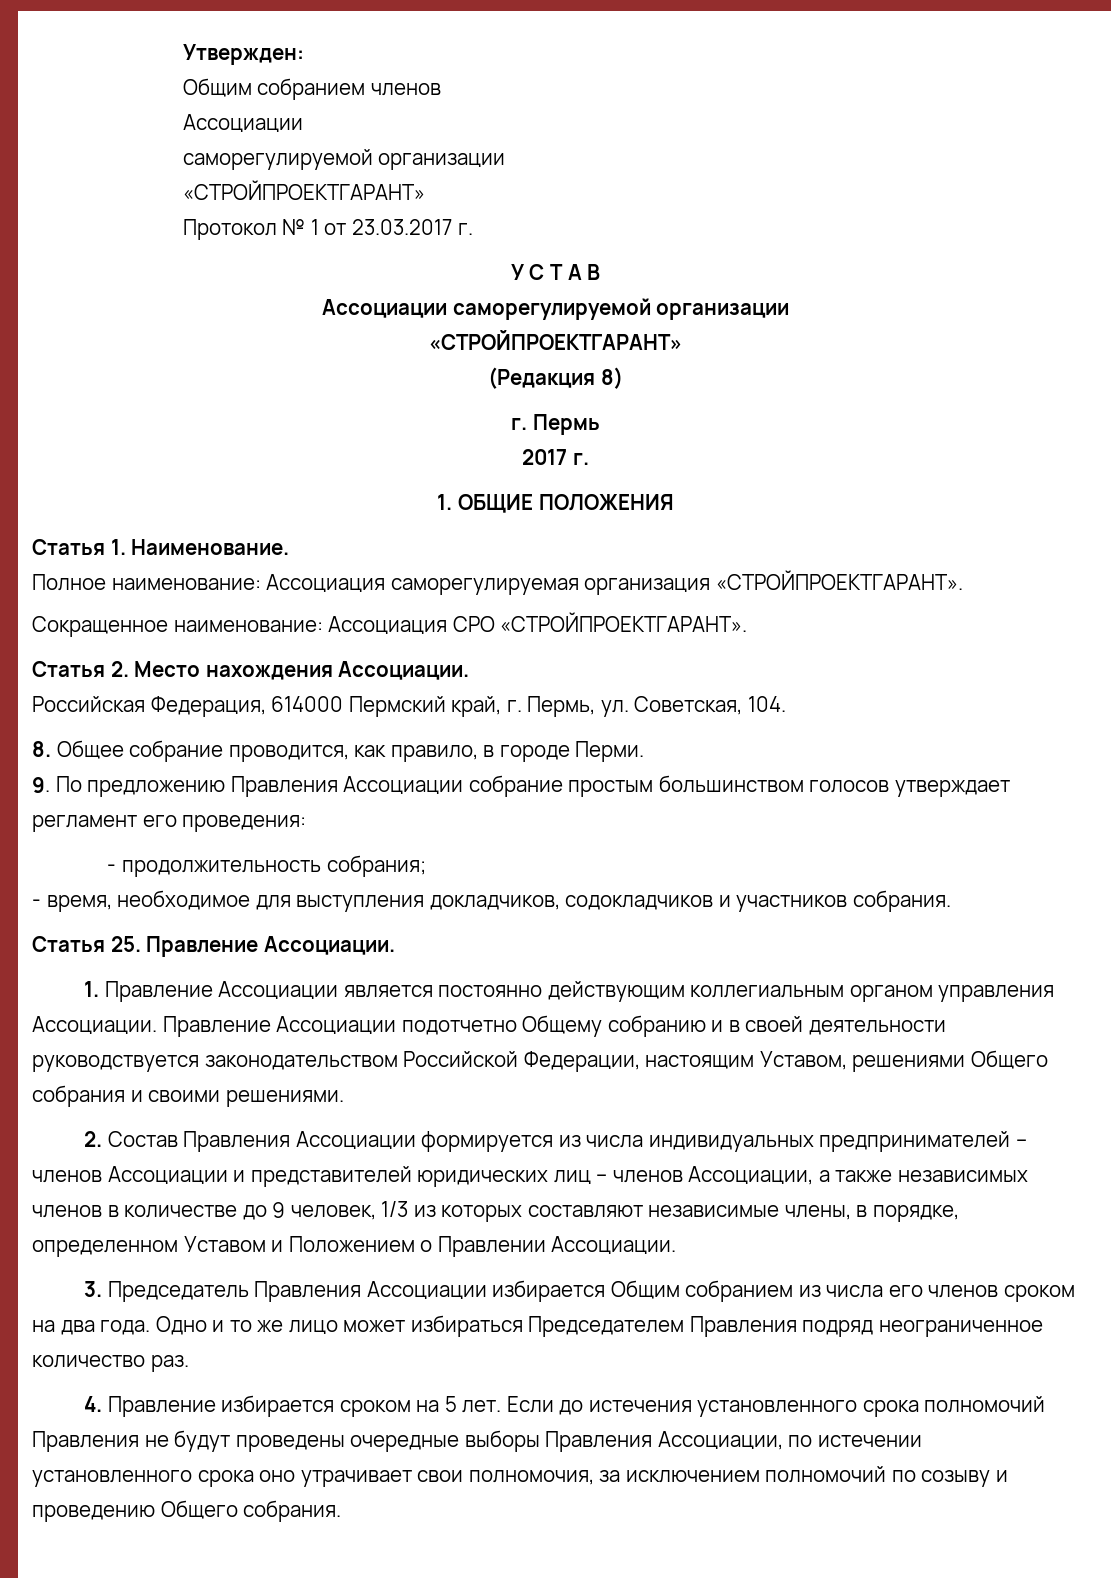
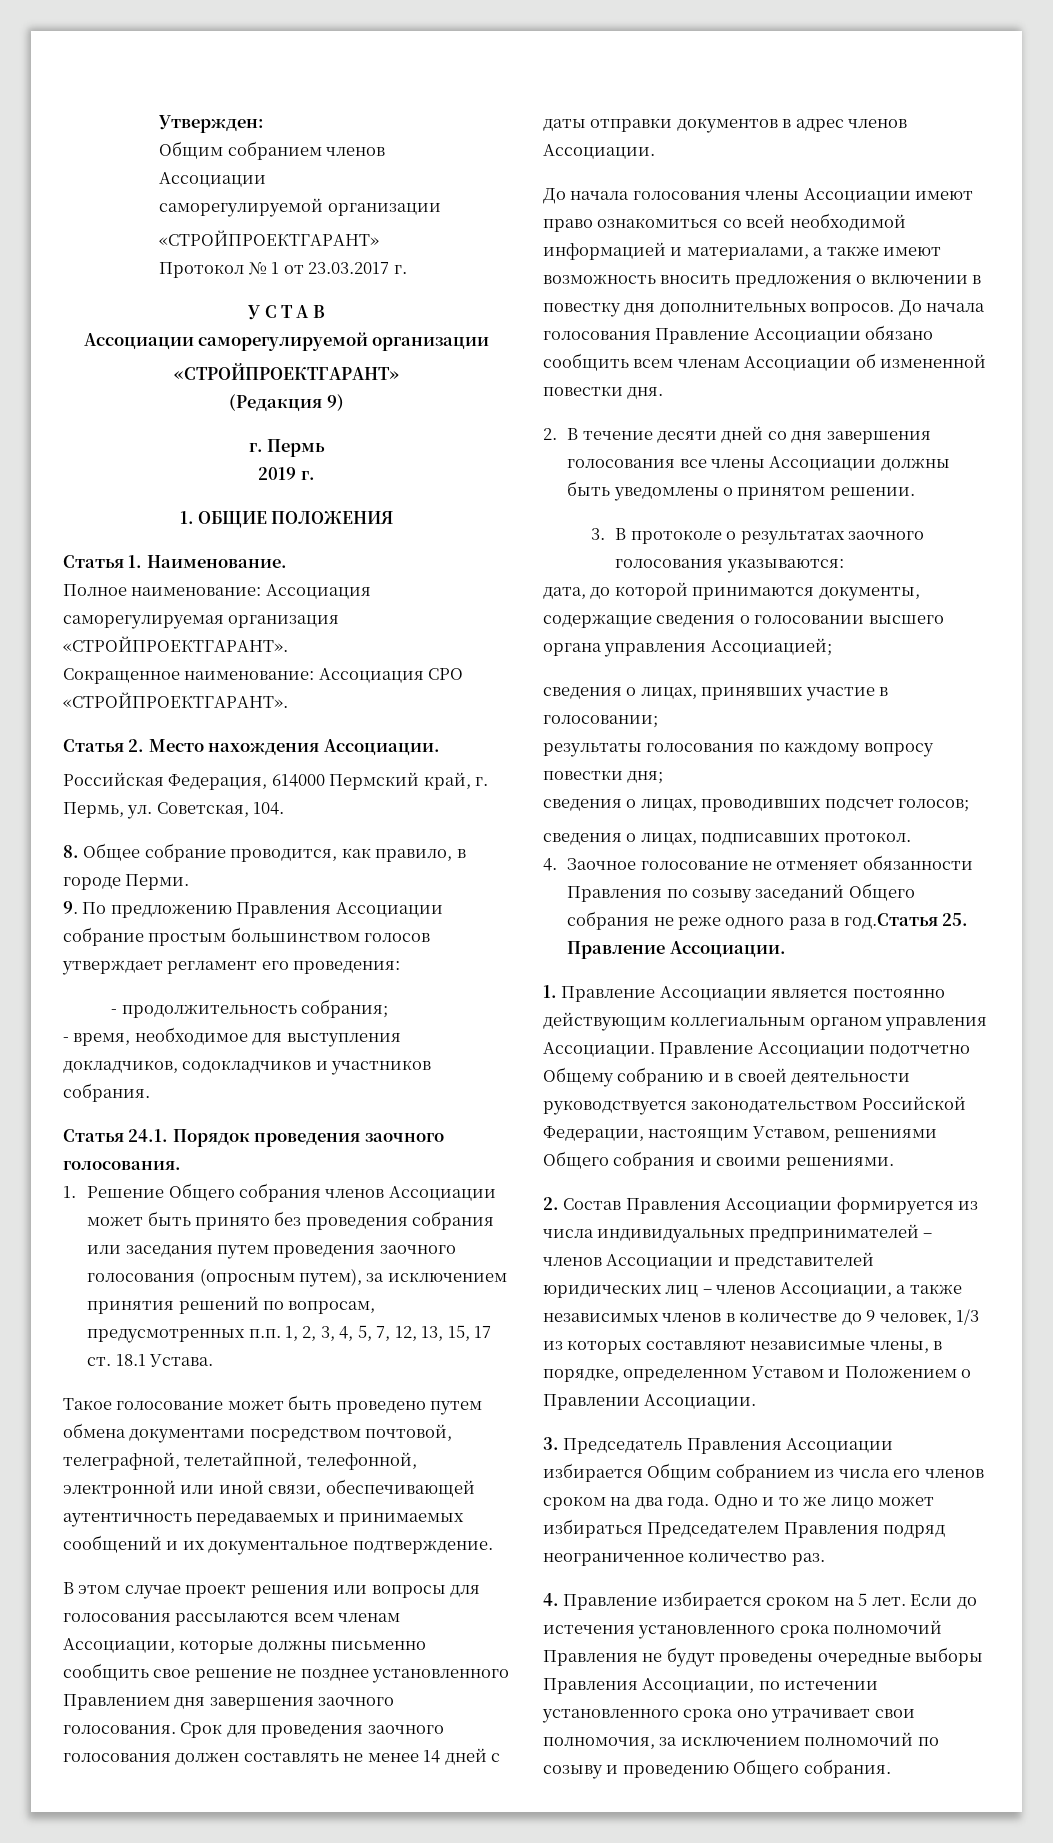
- (Редакция 8)
+ (Редакция 9)
- 2017 г.
+ 2019 г.
- Статья 25. Правление Ассоциации.
+ Статья 24.1. Порядок проведения заочного голосования.
+ 1. Решение Общего собрания членов Ассоциации может быть принято без проведения собрания или заседания путем проведения заочного голосования (опросным путем), за исключением принятия решений по вопросам, предусмотренных п.п. 1, 2, 3, 4, 5, 7, 12, 13, 15, 17 ст. 18.1 Устава.
+ Такое голосование может быть проведено путем обмена документами посредством почтовой, телеграфной, телетайпной, телефонной, электронной или иной связи, обеспечивающей аутентичность передаваемых и принимаемых сообщений и их документальное подтверждение.
+ В этом случае проект решения или вопросы для голосования рассылаются всем членам Ассоциации, которые должны письменно сообщить свое решение не позднее установленного Правлением дня завершения заочного голосования. Срок для проведения заочного голосования должен составлять не менее 14 дней с даты отправки документов в адрес членов Ассоциации.
+ До начала голосования члены Ассоциации имеют право ознакомиться со всей необходимой информацией и материалами, а также имеют возможность вносить предложения о включении в повестку дня дополнительных вопросов. До начала голосования Правление Ассоциации обязано сообщить всем членам Ассоциации об измененной повестки дня.
+ 2. В течение десяти дней со дня завершения голосования все члены Ассоциации должны быть уведомлены о принятом решении.
+ 3. В протоколе о результатах заочного голосования указываются:
+ дата, до которой принимаются документы, содержащие сведения о голосовании высшего органа управления Ассоциацией;
+ сведения о лицах, принявших участие в голосовании;
+ результаты голосования по каждому вопросу повестки дня;
+ сведения о лицах, проводивших подсчет голосов;
+ сведения о лицах, подписавших протокол.
+ 4. Заочное голосование не отменяет обязанности Правления по созыву заседаний Общего собрания не реже одного раза в год.Статья 25. Правление Ассоциации.

